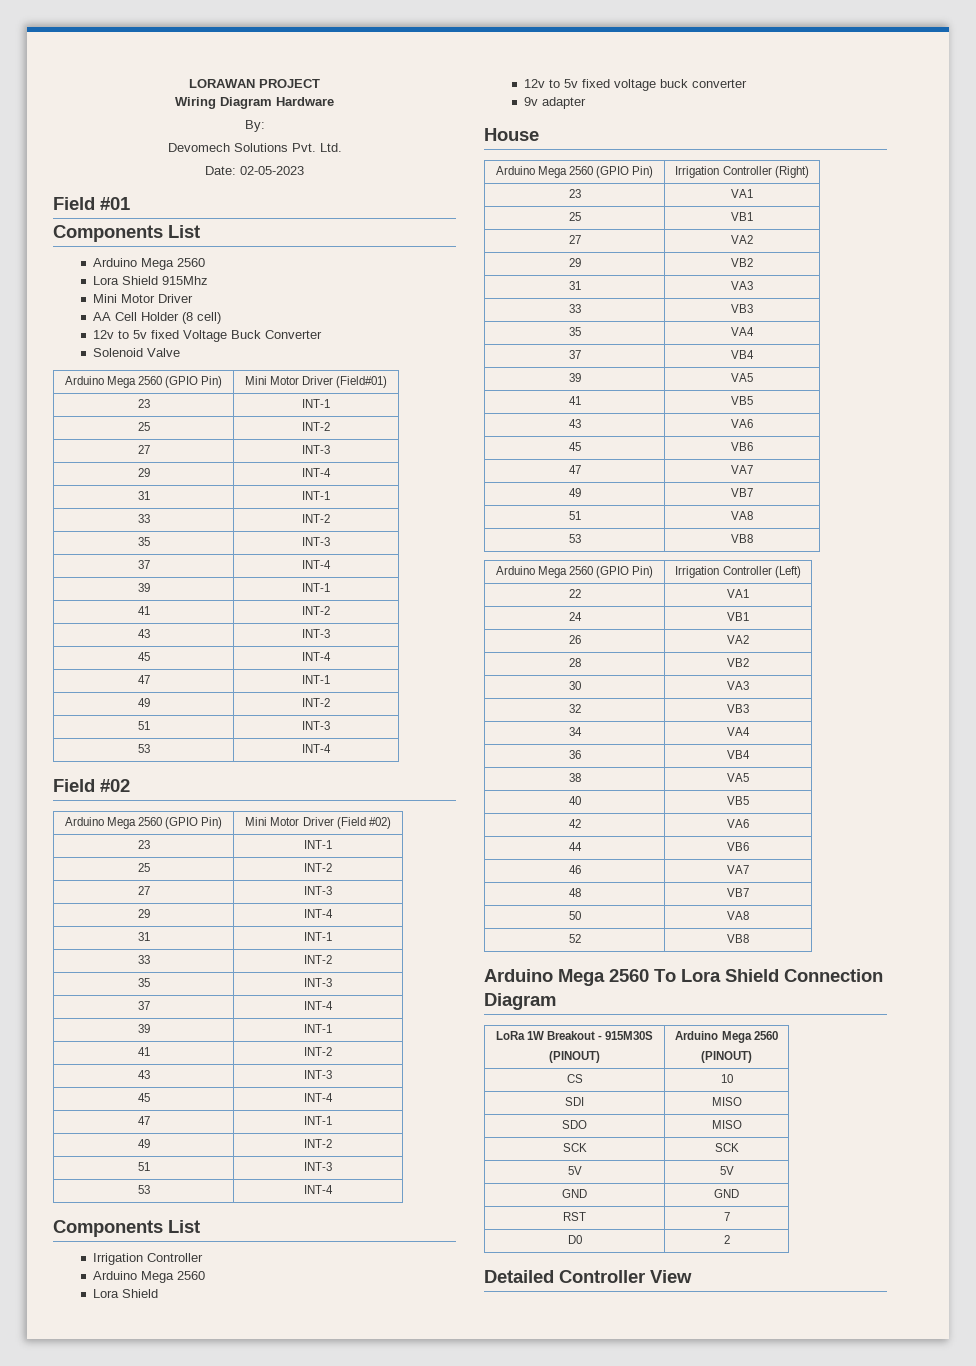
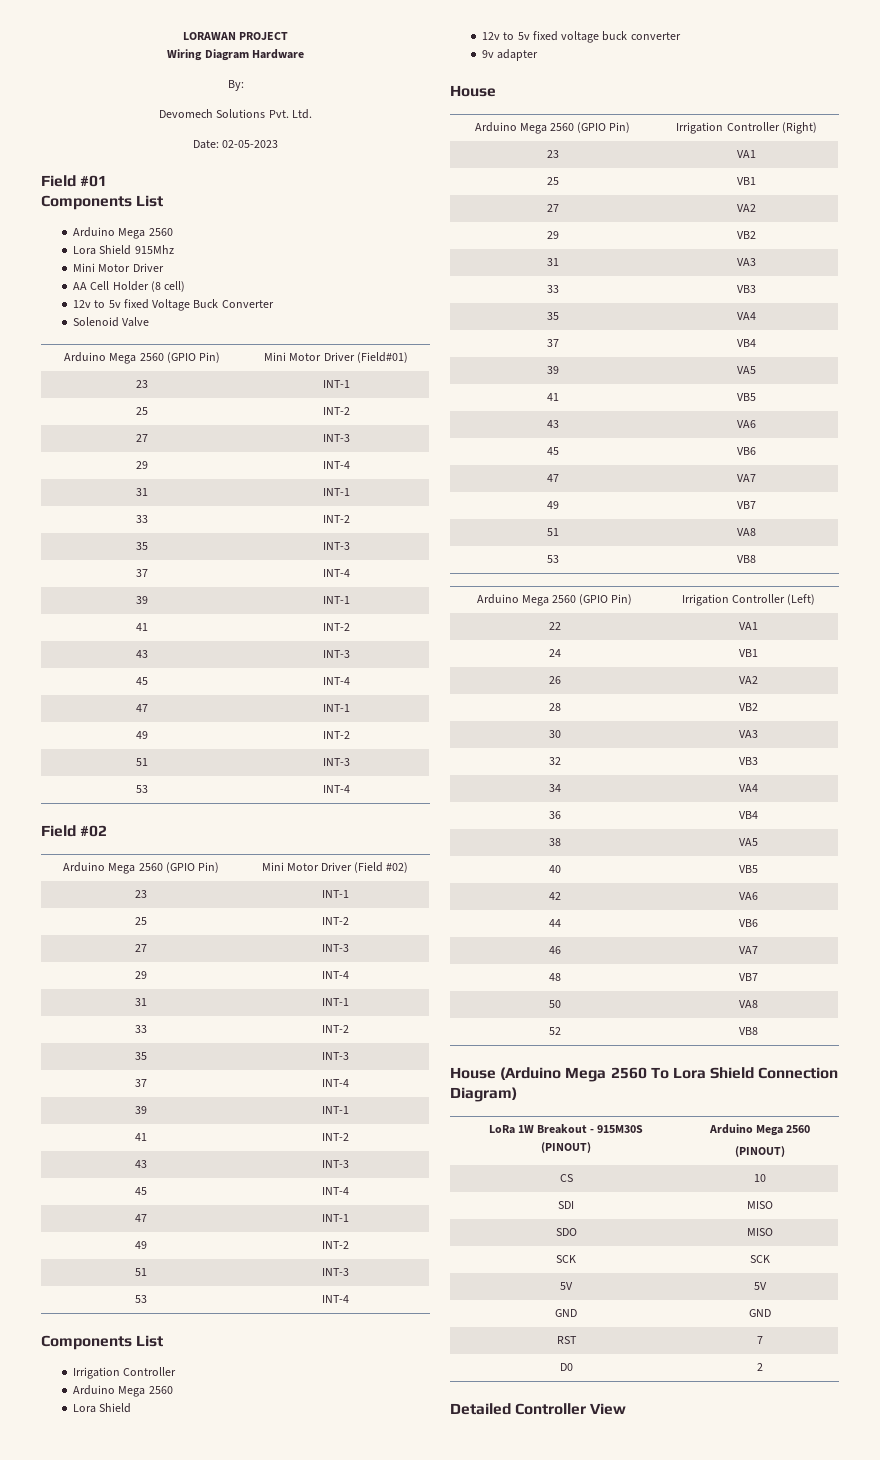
- Arduino Mega 2560 To Lora Shield Connection Diagram
+ House (Arduino Mega 2560 To Lora Shield Connection Diagram)

